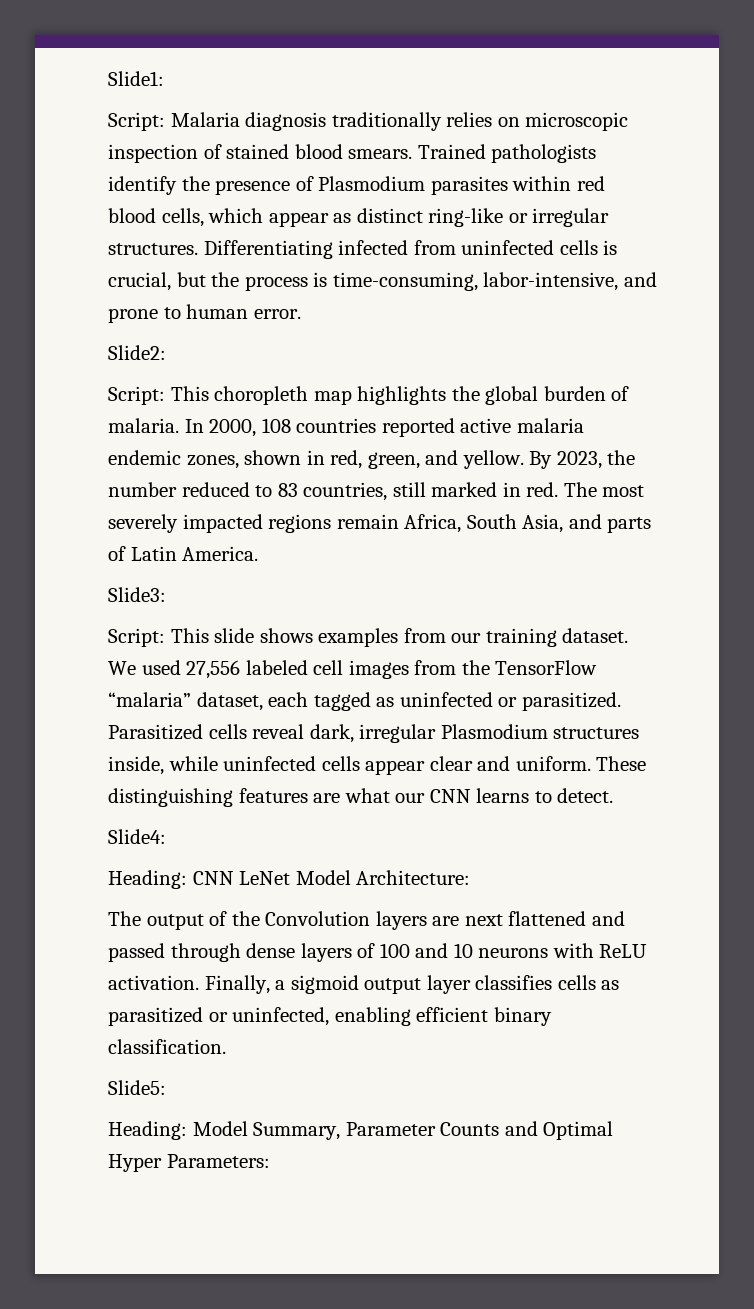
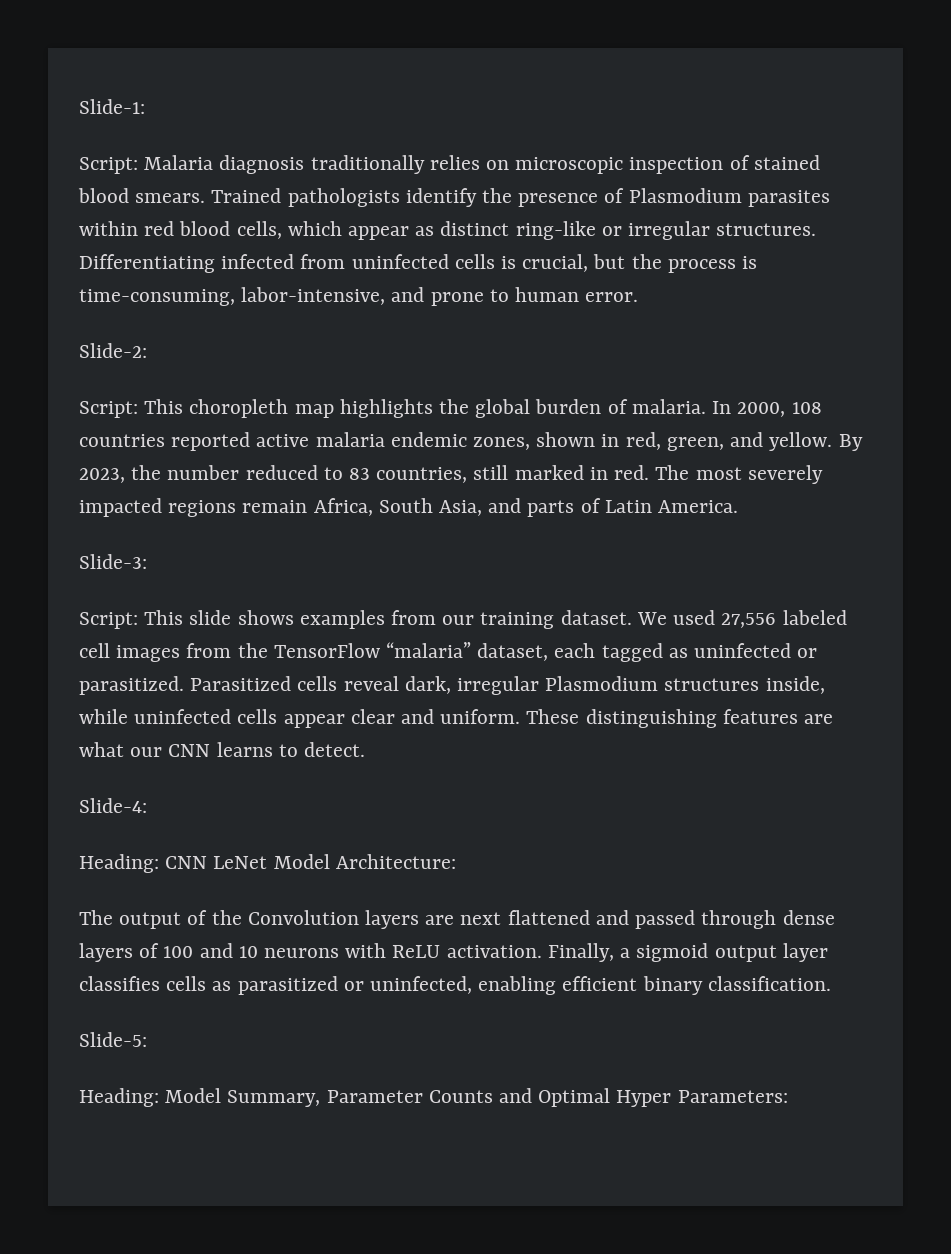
- Slide1:
+ Slide-1:
- Slide2:
+ Slide-2:
- Slide3:
+ Slide-3:
- Slide4:
+ Slide-4:
- Slide5:
+ Slide-5:

